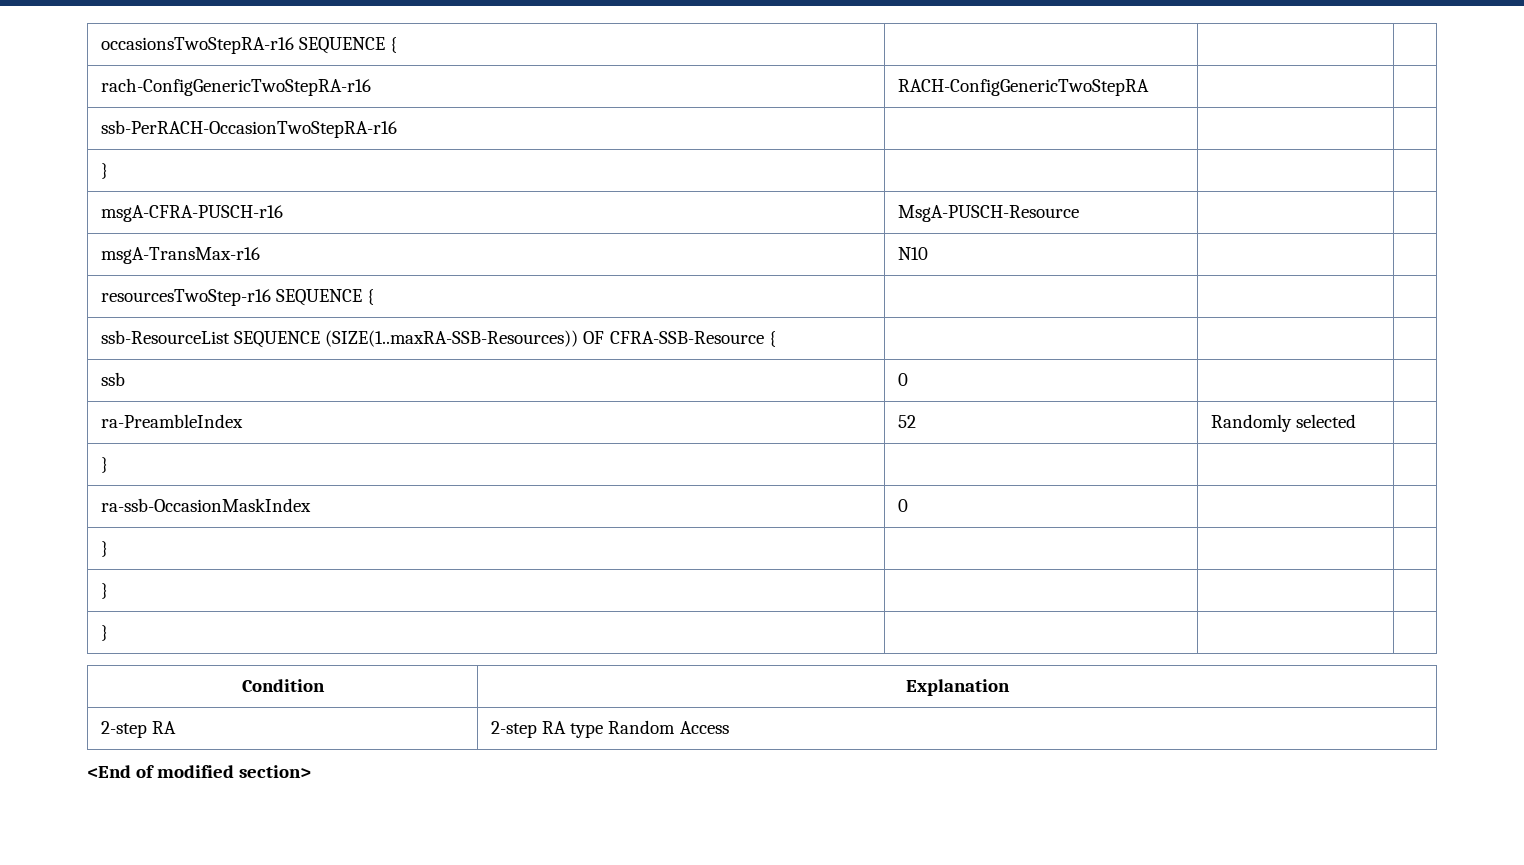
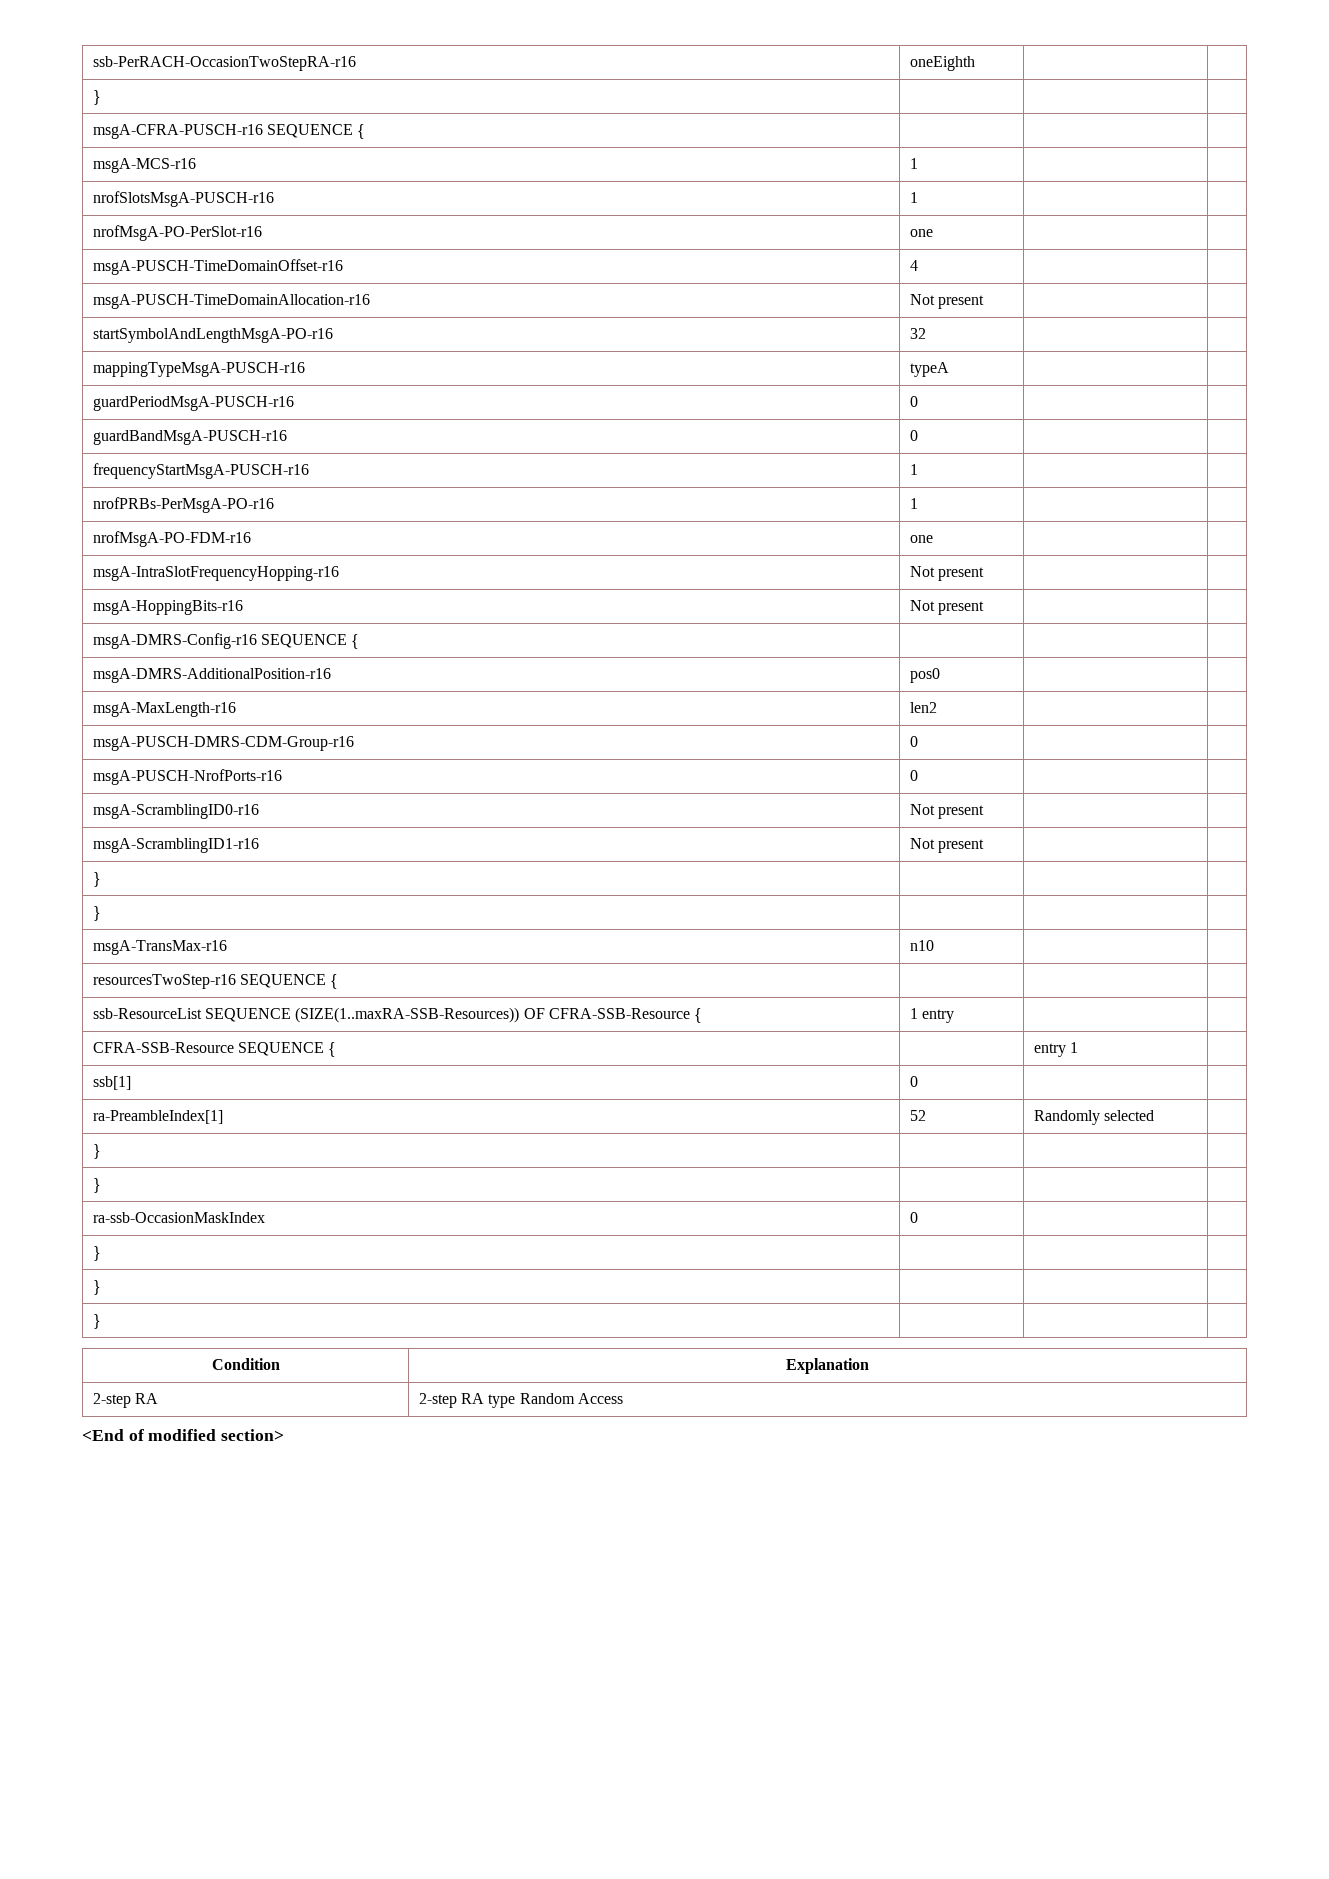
- occasionsTwoStepRA-r16 SEQUENCE { | | |
- rach-ConfigGenericTwoStepRA-r16 | RACH-ConfigGenericTwoStepRA | |
- ssb-PerRACH-OccasionTwoStepRA-r16 | | |
+ ssb-PerRACH-OccasionTwoStepRA-r16 | oneEighth | |
  } | | |
- msgA-CFRA-PUSCH-r16 | MsgA-PUSCH-Resource | |
+ msgA-CFRA-PUSCH-r16 SEQUENCE { | | |
+ msgA-MCS-r16 | 1 | |
+ nrofSlotsMsgA-PUSCH-r16 | 1 | |
+ nrofMsgA-PO-PerSlot-r16 | one | |
+ msgA-PUSCH-TimeDomainOffset-r16 | 4 | |
+ msgA-PUSCH-TimeDomainAllocation-r16 | Not present | |
+ startSymbolAndLengthMsgA-PO-r16 | 32 | |
+ mappingTypeMsgA-PUSCH-r16 | typeA | |
+ guardPeriodMsgA-PUSCH-r16 | 0 | |
+ guardBandMsgA-PUSCH-r16 | 0 | |
+ frequencyStartMsgA-PUSCH-r16 | 1 | |
+ nrofPRBs-PerMsgA-PO-r16 | 1 | |
+ nrofMsgA-PO-FDM-r16 | one | |
+ msgA-IntraSlotFrequencyHopping-r16 | Not present | |
+ msgA-HoppingBits-r16 | Not present | |
+ msgA-DMRS-Config-r16 SEQUENCE { | | |
+ msgA-DMRS-AdditionalPosition-r16 | pos0 | |
+ msgA-MaxLength-r16 | len2 | |
+ msgA-PUSCH-DMRS-CDM-Group-r16 | 0 | |
+ msgA-PUSCH-NrofPorts-r16 | 0 | |
+ msgA-ScramblingID0-r16 | Not present | |
+ msgA-ScramblingID1-r16 | Not present | |
+ } | | |
+ } | | |
- msgA-TransMax-r16 | N10 | |
+ msgA-TransMax-r16 | n10 | |
- ssb-ResourceList SEQUENCE (SIZE(1..maxRA-SSB-Resources)) OF CFRA-SSB-Resource { | | |
- ssb | 0 | |
- ra-PreambleIndex | 52 | Randomly selected |
+ ssb-ResourceList SEQUENCE (SIZE(1..maxRA-SSB-Resources)) OF CFRA-SSB-Resource { | 1 entry | |
+ CFRA-SSB-Resource SEQUENCE { | | entry 1 |
+ ssb[1] | 0 | |
+ ra-PreambleIndex[1] | 52 | Randomly selected |
+ } | | |

